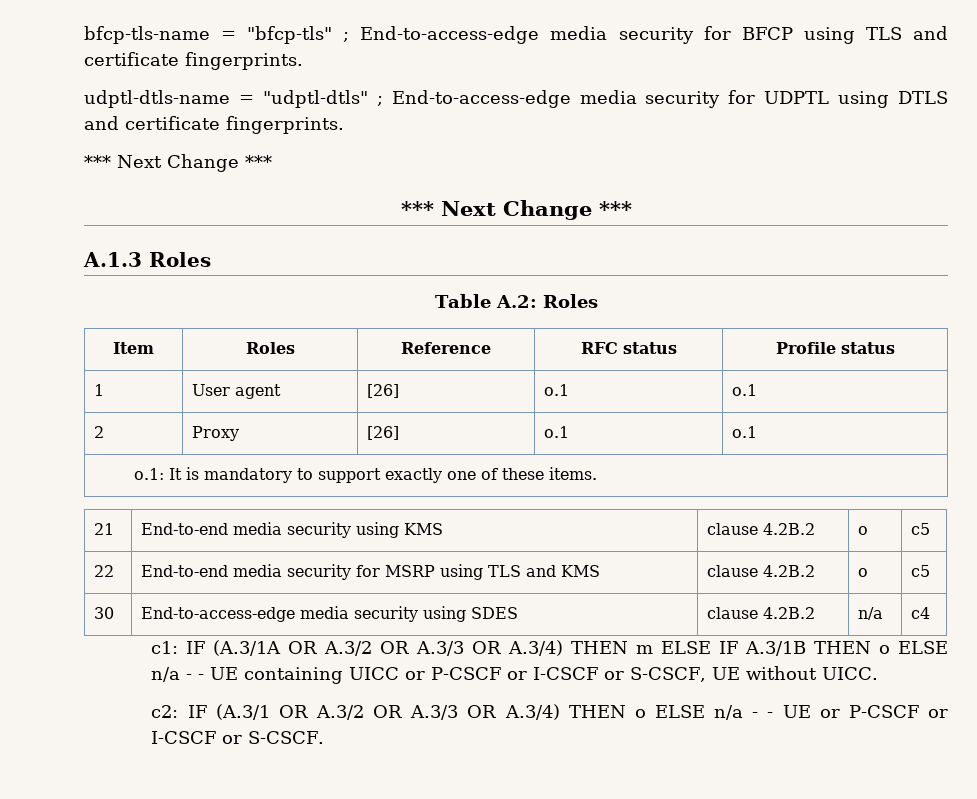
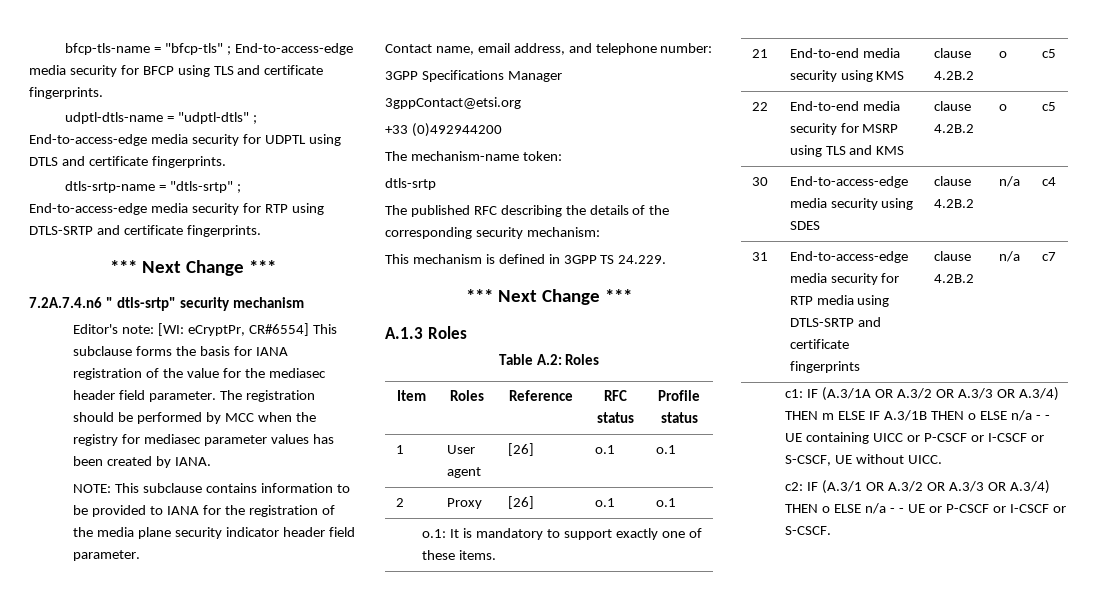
  udptl-dtls-name = "udptl-dtls" ; End-to-access-edge media security for UDPTL using DTLS and certificate fingerprints.
+ dtls-srtp-name = "dtls-srtp" ; End-to-access-edge media security for RTP using DTLS-SRTP and certificate fingerprints.
  *** Next Change ***
+ 7.2A.7.4.n6 " dtls-srtp" security mechanism
+ Editor's note: [WI: eCryptPr, CR#6554] This subclause forms the basis for IANA registration of the value for the mediasec header field parameter. The registration should be performed by MCC when the registry for mediasec parameter values has been created by IANA.
+ NOTE: This subclause contains information to be provided to IANA for the registration of the media plane security indicator header field parameter.
+ Contact name, email address, and telephone number:
+ 3GPP Specifications Manager
+ 3gppContact@etsi.org
+ +33 (0)492944200
+ The mechanism-name token:
+ dtls-srtp
+ The published RFC describing the details of the corresponding security mechanism:
+ This mechanism is defined in 3GPP TS 24.229.
+ 31 | End-to-access-edge media security for RTP media using DTLS-SRTP and certificate fingerprints | clause 4.2B.2 | n/a | c7

